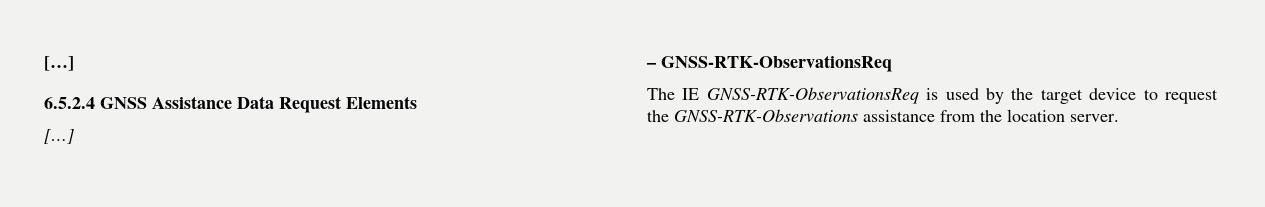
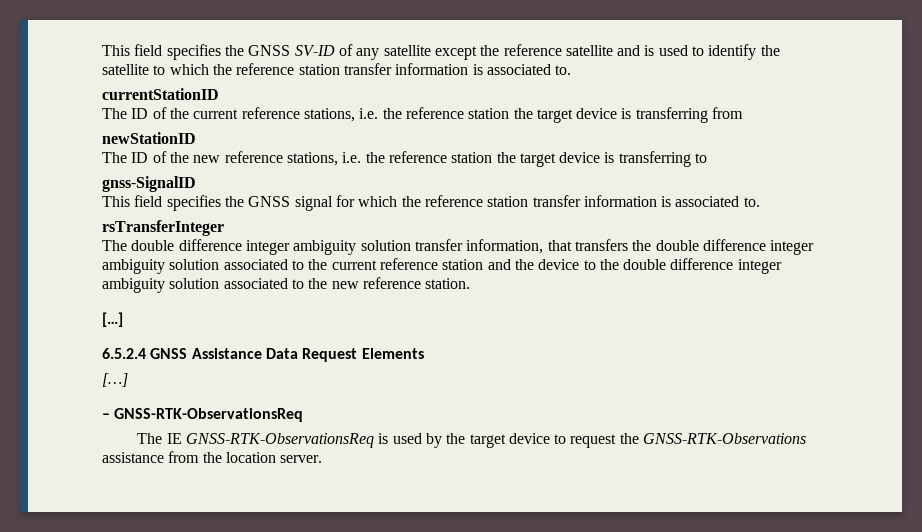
+ This field specifies the GNSS SV-ID of any satellite except the reference satellite and is used to identify the satellite to which the reference station transfer information is associated to.
+ currentStationID
+ The ID of the current reference stations, i.e. the reference station the target device is transferring from
+ newStationID
+ The ID of the new reference stations, i.e. the reference station the target device is transferring to
+ gnss-SignalID
+ This field specifies the GNSS signal for which the reference station transfer information is associated to.
+ rsTransferInteger
+ The double difference integer ambiguity solution transfer information, that transfers the double difference integer ambiguity solution associated to the current reference station and the device to the double difference integer ambiguity solution associated to the new reference station.

